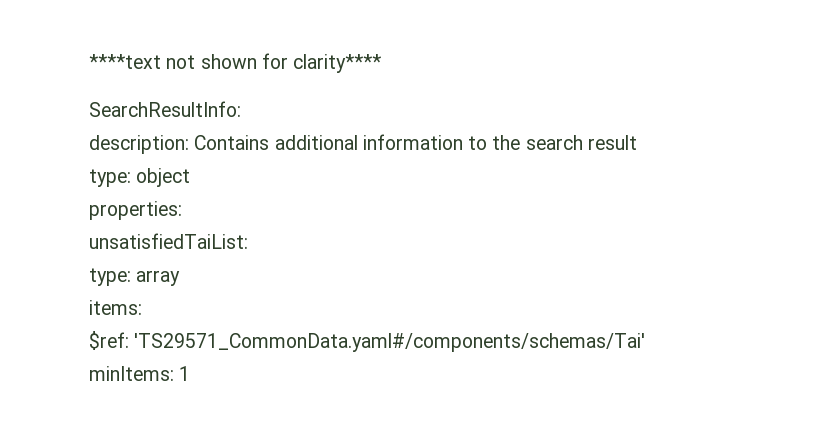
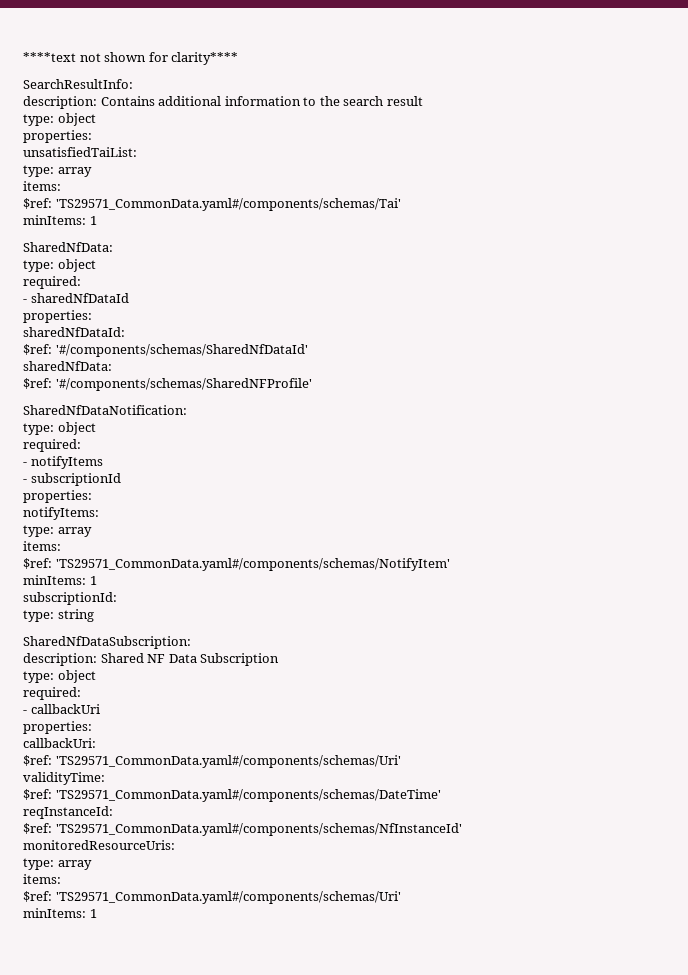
+ SharedNfData:
+ type: object
+ required:
+ - sharedNfDataId
+ properties:
+ sharedNfDataId:
+ $ref: '#/components/schemas/SharedNfDataId'
+ sharedNfData:
+ $ref: '#/components/schemas/SharedNFProfile'
+ SharedNfDataNotification:
+ type: object
+ required:
+ - notifyItems
+ - subscriptionId
+ properties:
+ notifyItems:
+ type: array
+ items:
+ $ref: 'TS29571_CommonData.yaml#/components/schemas/NotifyItem'
+ minItems: 1
+ subscriptionId:
+ type: string
+ SharedNfDataSubscription:
+ description: Shared NF Data Subscription
+ type: object
+ required:
+ - callbackUri
+ properties:
+ callbackUri:
+ $ref: 'TS29571_CommonData.yaml#/components/schemas/Uri'
+ validityTime:
+ $ref: 'TS29571_CommonData.yaml#/components/schemas/DateTime'
+ reqInstanceId:
+ $ref: 'TS29571_CommonData.yaml#/components/schemas/NfInstanceId'
+ monitoredResourceUris:
+ type: array
+ items:
+ $ref: 'TS29571_CommonData.yaml#/components/schemas/Uri'
+ minItems: 1

